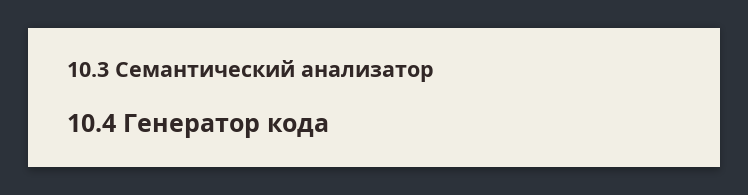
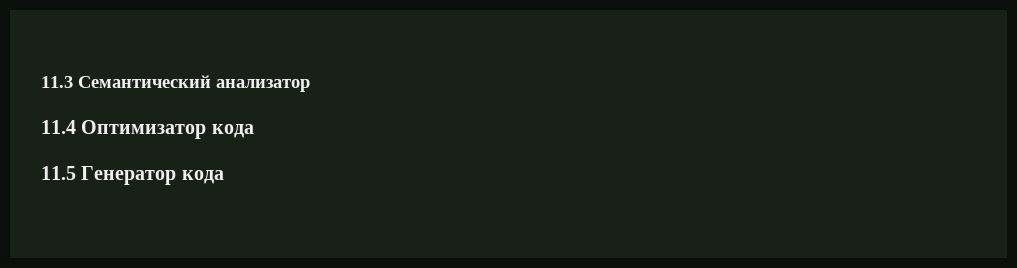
- 10.3 Семантический анализатор
+ 11.3 Семантический анализатор
- 10.4 Генератор кода
+ 11.4 Оптимизатор кода
+ 11.5 Генератор кода

